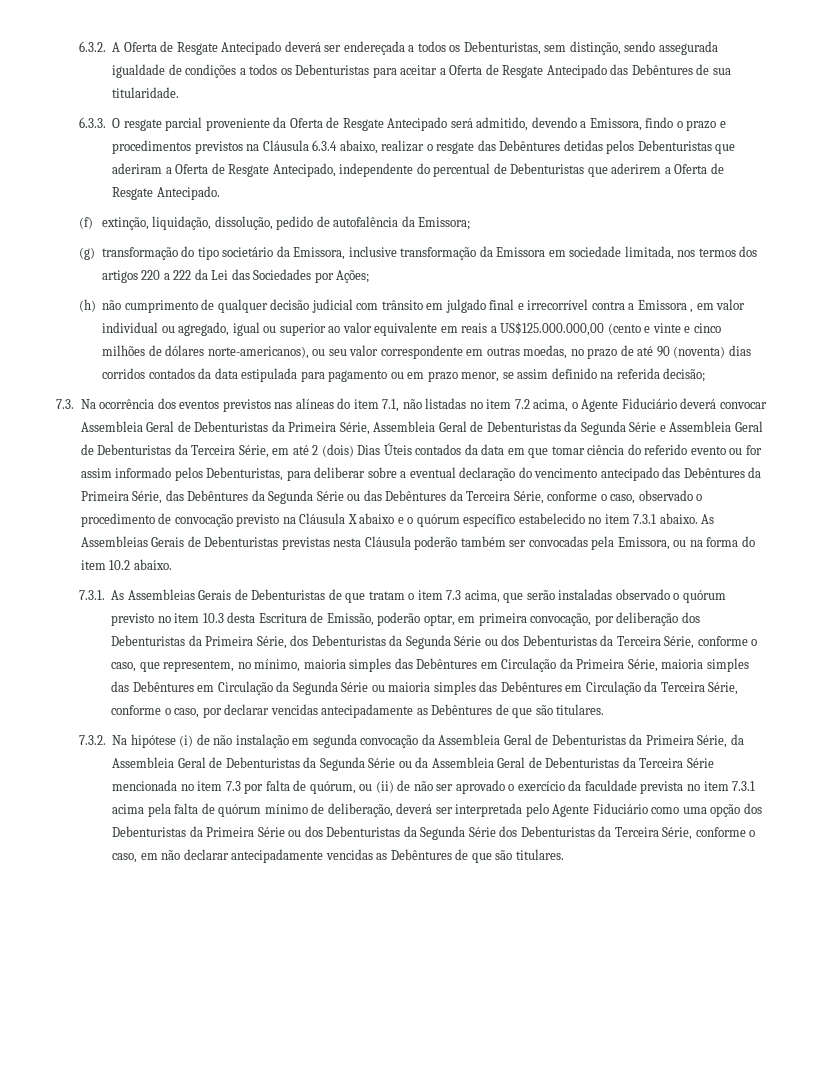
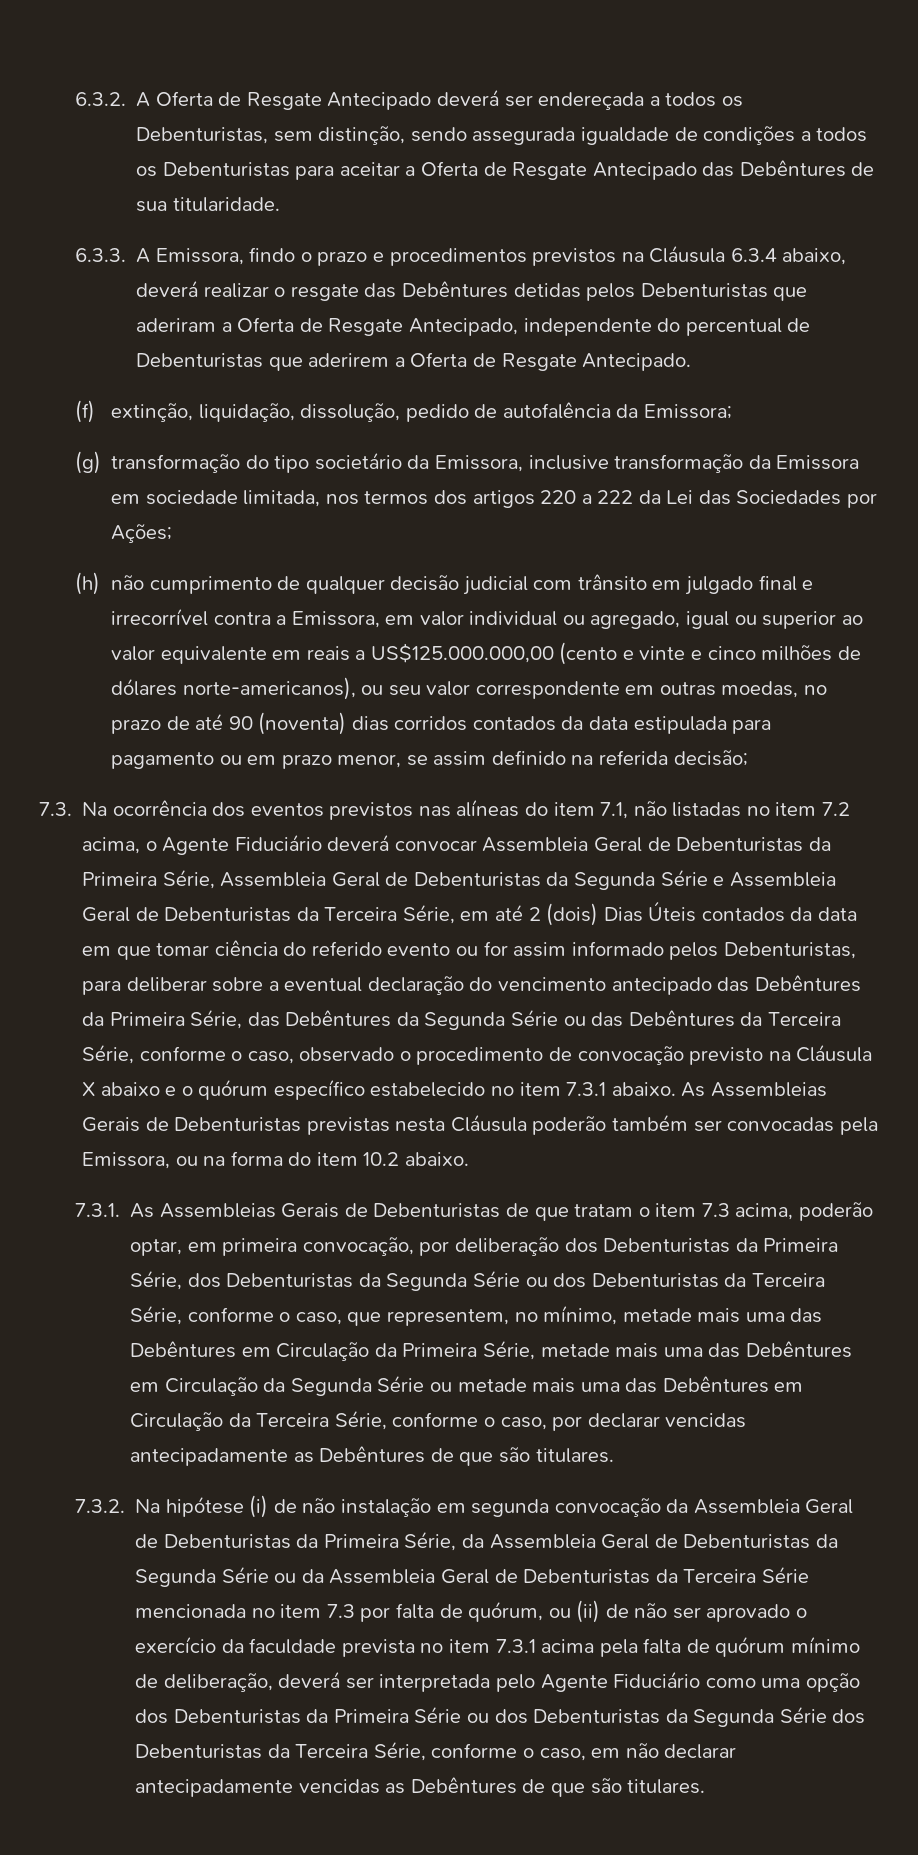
- 6.3.3. O resgate parcial proveniente da Oferta de Resgate Antecipado será admitido, devendo a Emissora, findo o prazo e procedimentos previstos na Cláusula 6.3.4 abaixo, realizar o resgate das Debêntures detidas pelos Debenturistas que aderiram a Oferta de Resgate Antecipado, independente do percentual de Debenturistas que aderirem a Oferta de Resgate Antecipado.
+ 6.3.3. A Emissora, findo o prazo e procedimentos previstos na Cláusula 6.3.4 abaixo, deverá realizar o resgate das Debêntures detidas pelos Debenturistas que aderiram a Oferta de Resgate Antecipado, independente do percentual de Debenturistas que aderirem a Oferta de Resgate Antecipado.
- (h) não cumprimento de qualquer decisão judicial com trânsito em julgado final e irrecorrível contra a Emissora , em valor individual ou agregado, igual ou superior ao valor equivalente em reais a US$125.000.000,00 (cento e vinte e cinco milhões de dólares norte-americanos), ou seu valor correspondente em outras moedas, no prazo de até 90 (noventa) dias corridos contados da data estipulada para pagamento ou em prazo menor, se assim definido na referida decisão;
+ (h) não cumprimento de qualquer decisão judicial com trânsito em julgado final e irrecorrível contra a Emissora, em valor individual ou agregado, igual ou superior ao valor equivalente em reais a US$125.000.000,00 (cento e vinte e cinco milhões de dólares norte-americanos), ou seu valor correspondente em outras moedas, no prazo de até 90 (noventa) dias corridos contados da data estipulada para pagamento ou em prazo menor, se assim definido na referida decisão;
- 7.3.1. As Assembleias Gerais de Debenturistas de que tratam o item 7.3 acima, que serão instaladas observado o quórum previsto no item 10.3 desta Escritura de Emissão, poderão optar, em primeira convocação, por deliberação dos Debenturistas da Primeira Série, dos Debenturistas da Segunda Série ou dos Debenturistas da Terceira Série, conforme o caso, que representem, no mínimo, maioria simples das Debêntures em Circulação da Primeira Série, maioria simples das Debêntures em Circulação da Segunda Série ou maioria simples das Debêntures em Circulação da Terceira Série, conforme o caso, por declarar vencidas antecipadamente as Debêntures de que são titulares.
+ 7.3.1. As Assembleias Gerais de Debenturistas de que tratam o item 7.3 acima, poderão optar, em primeira convocação, por deliberação dos Debenturistas da Primeira Série, dos Debenturistas da Segunda Série ou dos Debenturistas da Terceira Série, conforme o caso, que representem, no mínimo, metade mais uma das Debêntures em Circulação da Primeira Série, metade mais uma das Debêntures em Circulação da Segunda Série ou metade mais uma das Debêntures em Circulação da Terceira Série, conforme o caso, por declarar vencidas antecipadamente as Debêntures de que são titulares.

